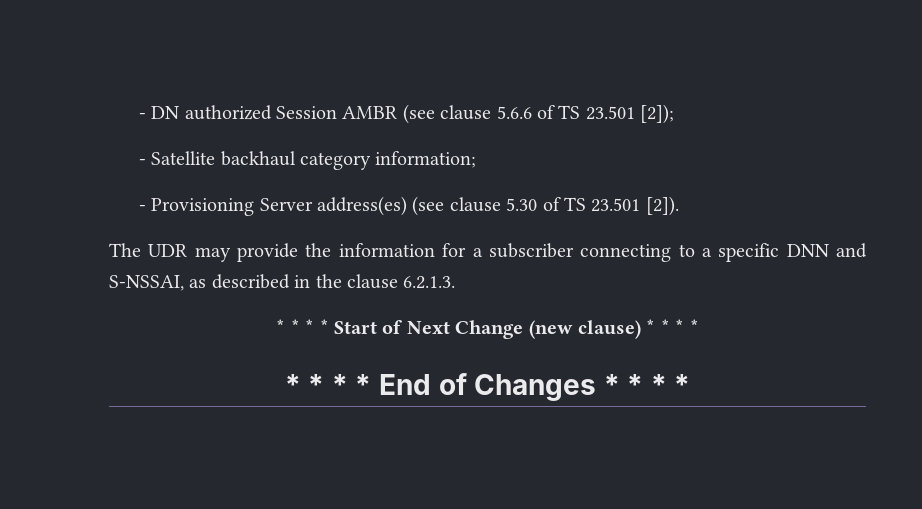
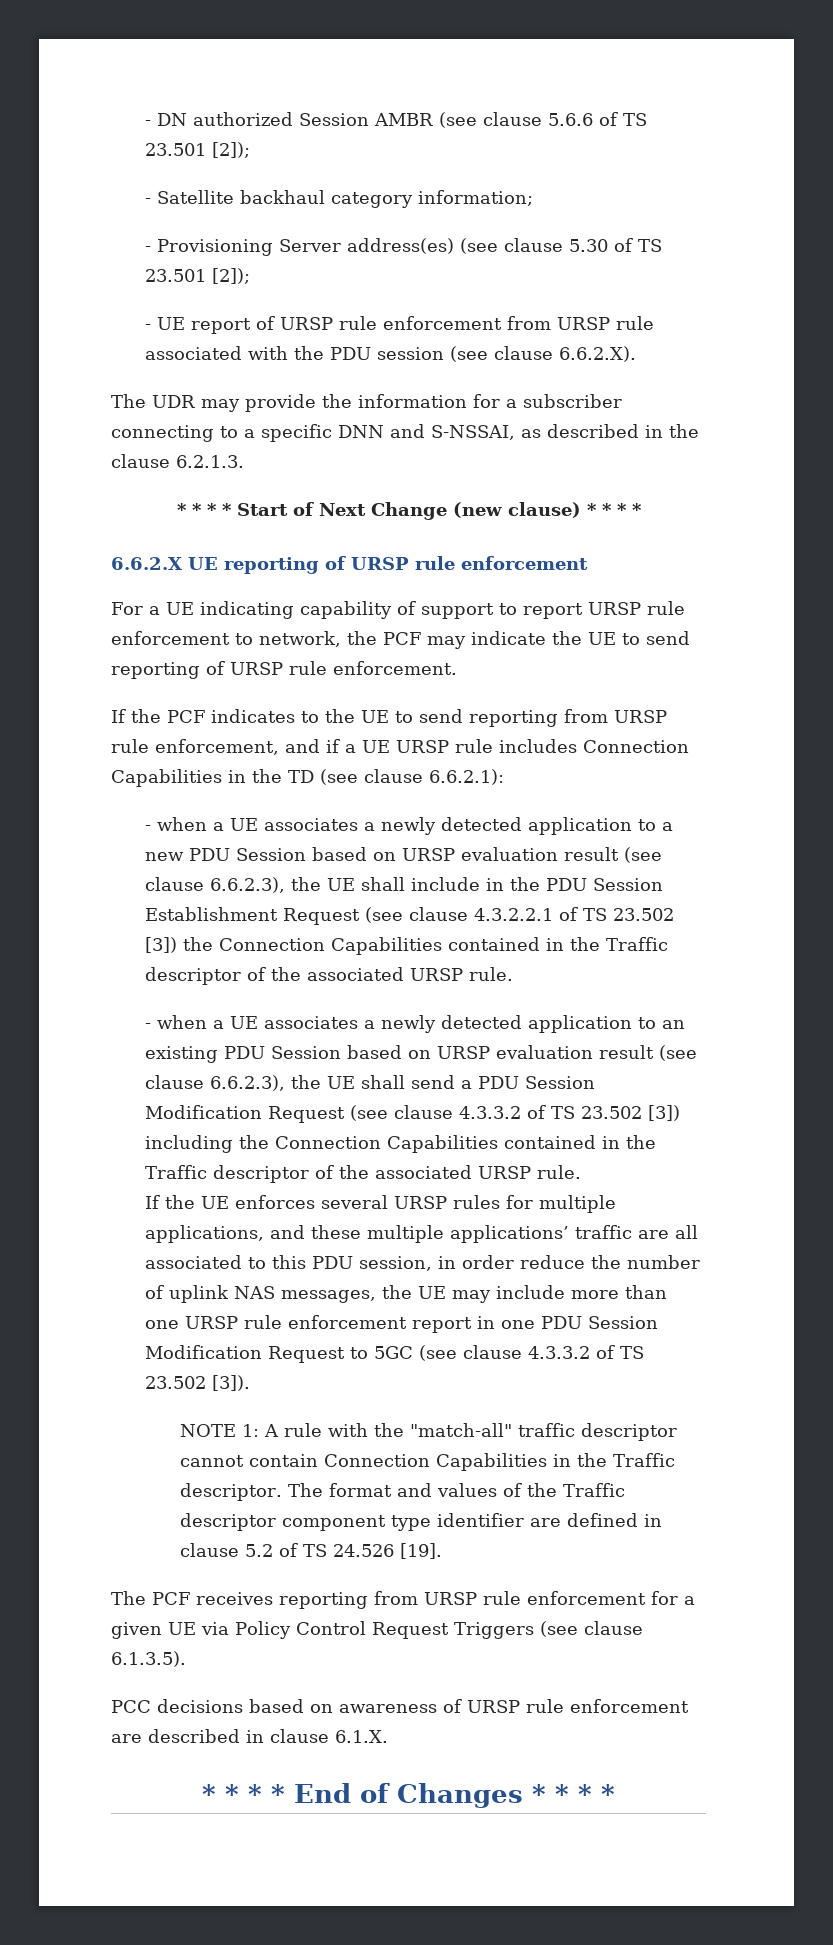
- - Provisioning Server address(es) (see clause 5.30 of TS 23.501 [2]).
+ - Provisioning Server address(es) (see clause 5.30 of TS 23.501 [2]);
+ - UE report of URSP rule enforcement from URSP rule associated with the PDU session (see clause 6.6.2.X).
+ 6.6.2.X UE reporting of URSP rule enforcement
+ For a UE indicating capability of support to report URSP rule enforcement to network, the PCF may indicate the UE to send reporting of URSP rule enforcement.
+ If the PCF indicates to the UE to send reporting from URSP rule enforcement, and if a UE URSP rule includes Connection Capabilities in the TD (see clause 6.6.2.1):
+ - when a UE associates a newly detected application to a new PDU Session based on URSP evaluation result (see clause 6.6.2.3), the UE shall include in the PDU Session Establishment Request (see clause 4.3.2.2.1 of TS 23.502 [3]) the Connection Capabilities contained in the Traffic descriptor of the associated URSP rule.
+ - when a UE associates a newly detected application to an existing PDU Session based on URSP evaluation result (see clause 6.6.2.3), the UE shall send a PDU Session Modification Request (see clause 4.3.3.2 of TS 23.502 [3]) including the Connection Capabilities contained in the Traffic descriptor of the associated URSP rule.
+ If the UE enforces several URSP rules for multiple applications, and these multiple applications’ traffic are all associated to this PDU session, in order reduce the number of uplink NAS messages, the UE may include more than one URSP rule enforcement report in one PDU Session Modification Request to 5GC (see clause 4.3.3.2 of TS 23.502 [3]).
+ NOTE 1: A rule with the "match-all" traffic descriptor cannot contain Connection Capabilities in the Traffic descriptor. The format and values of the Traffic descriptor component type identifier are defined in clause 5.2 of TS 24.526 [19].
+ The PCF receives reporting from URSP rule enforcement for a given UE via Policy Control Request Triggers (see clause 6.1.3.5).
+ PCC decisions based on awareness of URSP rule enforcement are described in clause 6.1.X.

